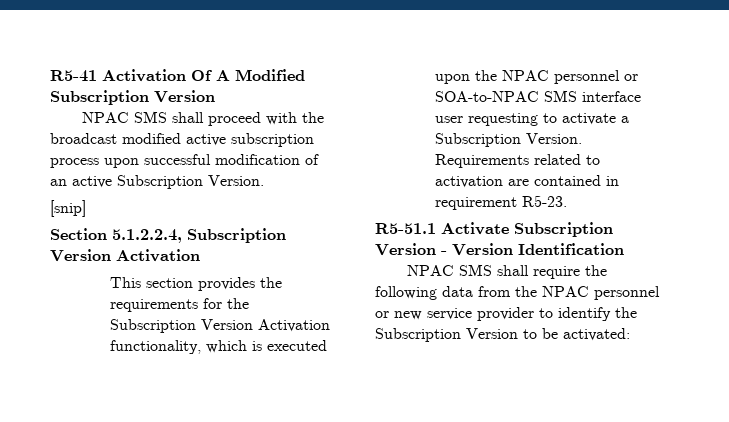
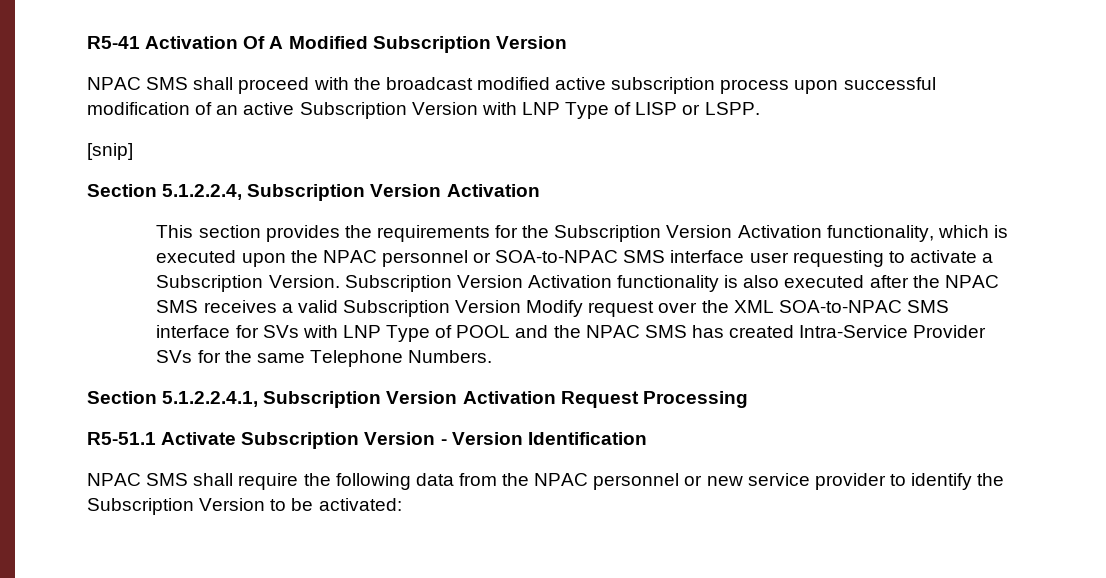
- NPAC SMS shall proceed with the broadcast modified active subscription process upon successful modification of an active Subscription Version.
+ NPAC SMS shall proceed with the broadcast modified active subscription process upon successful modification of an active Subscription Version with LNP Type of LISP or LSPP.
- Requirements related to activation are contained in requirement R5-23.
+ Subscription Version Activation functionality is also executed after the NPAC SMS receives a valid Subscription Version Modify request over the XML SOA-to-NPAC SMS interface for SVs with LNP Type of POOL and the NPAC SMS has created Intra-Service Provider SVs for the same Telephone Numbers.
+ Section 5.1.2.2.4.1, Subscription Version Activation Request Processing

